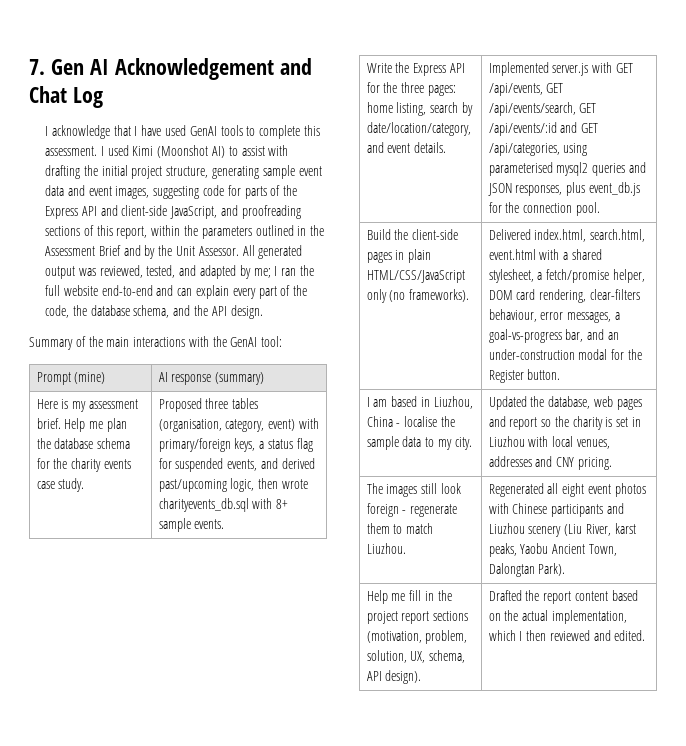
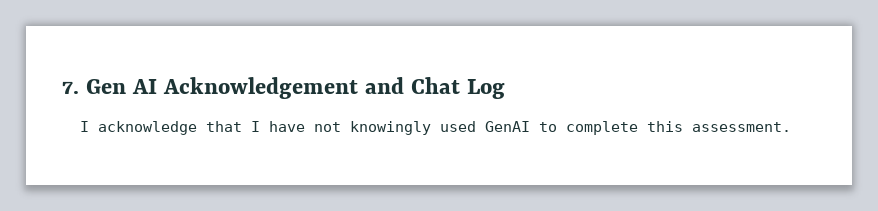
- I acknowledge that I have used GenAI tools to complete this assessment. I used Kimi (Moonshot AI) to assist with drafting the initial project structure, generating sample event data and event images, suggesting code for parts of the Express API and client-side JavaScript, and proofreading sections of this report, within the parameters outlined in the Assessment Brief and by the Unit Assessor. All generated output was reviewed, tested, and adapted by me; I ran the full website end-to-end and can explain every part of the code, the database schema, and the API design.
- Summary of the main interactions with the GenAI tool:
- Prompt (mine) | AI response (summary)
- Here is my assessment brief. Help me plan the database schema for the charity events case study. | Proposed three tables (organisation, category, event) with primary/foreign keys, a status flag for suspended events, and derived past/upcoming logic, then wrote charityevents_db.sql with 8+ sample events.
- Write the Express API for the three pages: home listing, search by date/location/category, and event details. | Implemented server.js with GET /api/events, GET /api/events/search, GET /api/events/:id and GET /api/categories, using parameterised mysql2 queries and JSON responses, plus event_db.js for the connection pool.
- Build the client-side pages in plain HTML/CSS/JavaScript only (no frameworks). | Delivered index.html, search.html, event.html with a shared stylesheet, a fetch/promise helper, DOM card rendering, clear-filters behaviour, error messages, a goal-vs-progress bar, and an under-construction modal for the Register button.
- I am based in Liuzhou, China - localise the sample data to my city. | Updated the database, web pages and report so the charity is set in Liuzhou with local venues, addresses and CNY pricing.
- The images still look foreign - regenerate them to match Liuzhou. | Regenerated all eight event photos with Chinese participants and Liuzhou scenery (Liu River, karst peaks, Yaobu Ancient Town, Dalongtan Park).
- Help me fill in the project report sections (motivation, problem, solution, UX, schema, API design). | Drafted the report content based on the actual implementation, which I then reviewed and edited.
+ I acknowledge that I have not knowingly used GenAI to complete this assessment.

